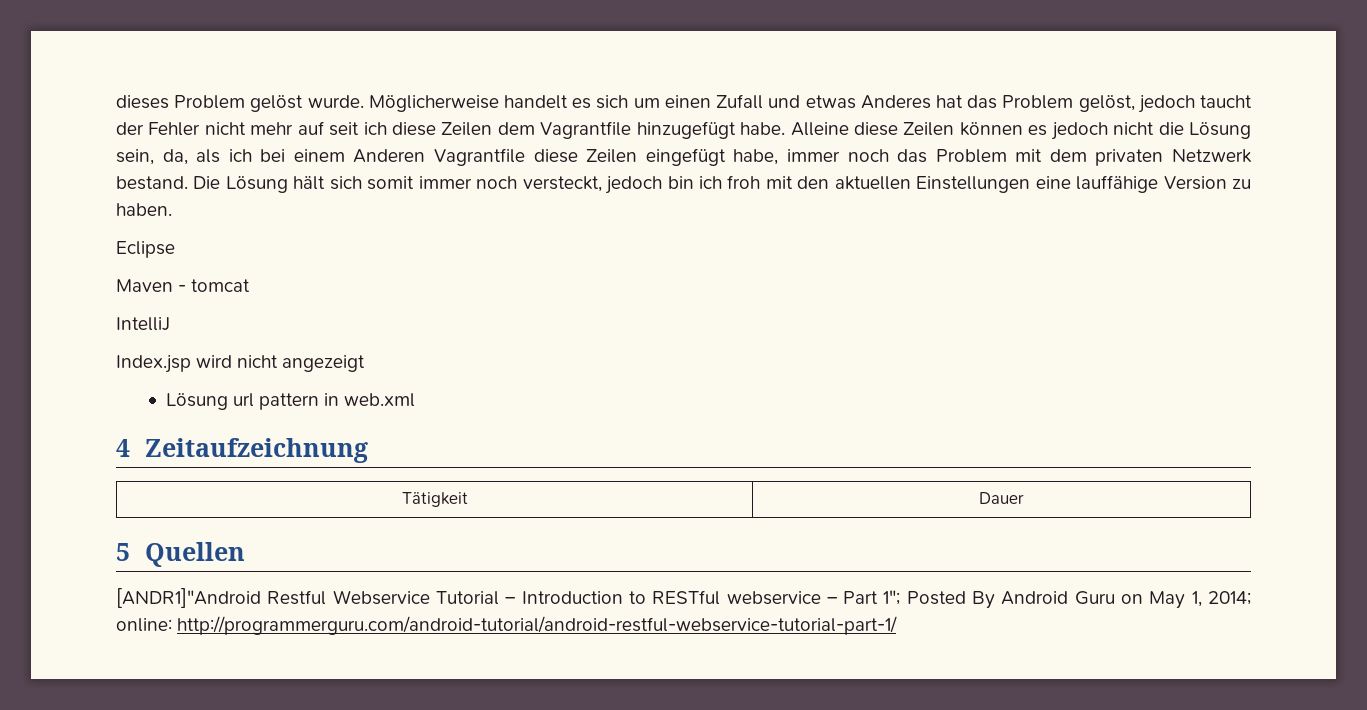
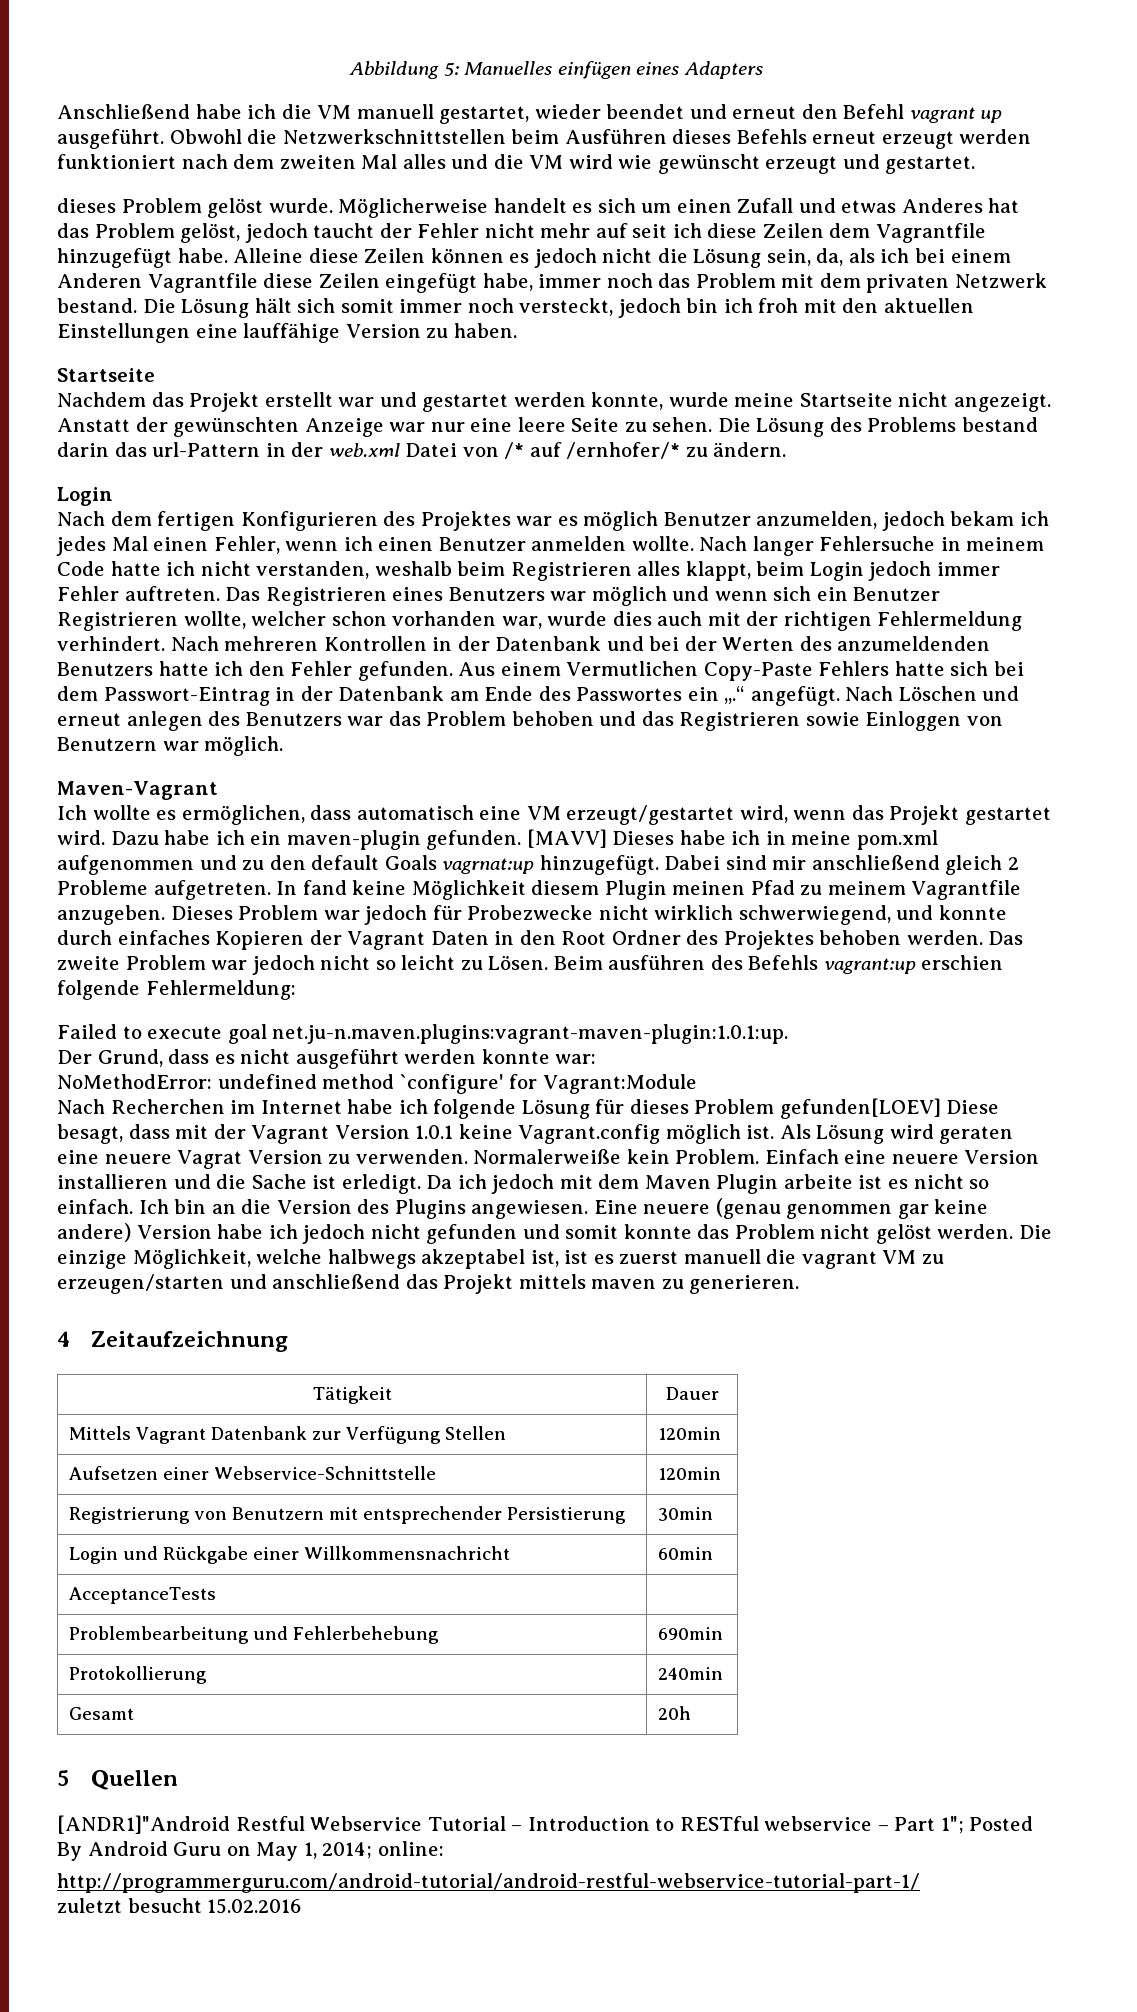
+ Abbildung 5: Manuelles einfügen eines Adapters
+ Anschließend habe ich die VM manuell gestartet, wieder beendet und erneut den Befehl vagrant up ausgeführt. Obwohl die Netzwerkschnittstellen beim Ausführen dieses Befehls erneut erzeugt werden funktioniert nach dem zweiten Mal alles und die VM wird wie gewünscht erzeugt und gestartet.
  Die Lösung hält sich somit immer noch versteckt, jedoch bin ich froh mit den aktuellen Einstellungen eine lauffähige Version zu haben.
- Eclipse
- Maven - tomcat
- IntelliJ
- Index.jsp wird nicht angezeigt
- Lösung url pattern in web.xml
+ Startseite
+ Nachdem das Projekt erstellt war und gestartet werden konnte, wurde meine Startseite nicht angezeigt. Anstatt der gewünschten Anzeige war nur eine leere Seite zu sehen. Die Lösung des Problems bestand darin das url-Pattern in der web.xml Datei von /* auf /ernhofer/* zu ändern.
+ Login
+ Nach dem fertigen Konfigurieren des Projektes war es möglich Benutzer anzumelden, jedoch bekam ich jedes Mal einen Fehler, wenn ich einen Benutzer anmelden wollte. Nach langer Fehlersuche in meinem Code hatte ich nicht verstanden, weshalb beim Registrieren alles klappt, beim Login jedoch immer Fehler auftreten. Das Registrieren eines Benutzers war möglich und wenn sich ein Benutzer Registrieren wollte, welcher schon vorhanden war, wurde dies auch mit der richtigen Fehlermeldung verhindert. Nach mehreren Kontrollen in der Datenbank und bei der Werten des anzumeldenden Benutzers hatte ich den Fehler gefunden. Aus einem Vermutlichen Copy-Paste Fehlers hatte sich bei dem Passwort-Eintrag in der Datenbank am Ende des Passwortes ein „.“ angefügt. Nach Löschen und erneut anlegen des Benutzers war das Problem behoben und das Registrieren sowie Einloggen von Benutzern war möglich.
+ Maven-Vagrant
+ Ich wollte es ermöglichen, dass automatisch eine VM erzeugt/gestartet wird, wenn das Projekt gestartet wird. Dazu habe ich ein maven-plugin gefunden. [MAVV] Dieses habe ich in meine pom.xml aufgenommen und zu den default Goals vagrnat:up hinzugefügt. Dabei sind mir anschließend gleich 2 Probleme aufgetreten. In fand keine Möglichkeit diesem Plugin meinen Pfad zu meinem Vagrantfile anzugeben. Dieses Problem war jedoch für Probezwecke nicht wirklich schwerwiegend, und konnte durch einfaches Kopieren der Vagrant Daten in den Root Ordner des Projektes behoben werden. Das zweite Problem war jedoch nicht so leicht zu Lösen. Beim ausführen des Befehls vagrant:up erschien folgende Fehlermeldung:
+ Failed to execute goal net.ju-n.maven.plugins:vagrant-maven-plugin:1.0.1:up.
+ Der Grund, dass es nicht ausgeführt werden konnte war:
+ NoMethodError: undefined method `configure' for Vagrant:Module
+ Nach Recherchen im Internet habe ich folgende Lösung für dieses Problem gefunden[LOEV] Diese besagt, dass mit der Vagrant Version 1.0.1 keine Vagrant.config möglich ist. Als Lösung wird geraten eine neuere Vagrat Version zu verwenden. Normalerweiße kein Problem. Einfach eine neuere Version installieren und die Sache ist erledigt. Da ich jedoch mit dem Maven Plugin arbeite ist es nicht so einfach. Ich bin an die Version des Plugins angewiesen. Eine neuere (genau genommen gar keine andere) Version habe ich jedoch nicht gefunden und somit konnte das Problem nicht gelöst werden. Die einzige Möglichkeit, welche halbwegs akzeptabel ist, ist es zuerst manuell die vagrant VM zu erzeugen/starten und anschließend das Projekt mittels maven zu generieren.
  4 Zeitaufzeichnung
  Tätigkeit | Dauer
+ Mittels Vagrant Datenbank zur Verfügung Stellen | 120min
+ Aufsetzen einer Webservice-Schnittstelle | 120min
+ Registrierung von Benutzern mit entsprechender Persistierung | 30min
+ Login und Rückgabe einer Willkommensnachricht | 60min
+ AcceptanceTests |
+ Problembearbeitung und Fehlerbehebung | 690min
+ Protokollierung | 240min
+ Gesamt | 20h
- [ANDR1]"Android Restful Webservice Tutorial – Introduction to RESTful webservice – Part 1"; Posted By Android Guru on May 1, 2014; online: http://programmerguru.com/android-tutorial/android-restful-webservice-tutorial-part-1/
+ [ANDR1]"Android Restful Webservice Tutorial – Introduction to RESTful webservice – Part 1"; Posted By Android Guru on May 1, 2014; online:
+ http://programmerguru.com/android-tutorial/android-restful-webservice-tutorial-part-1/
+ zuletzt besucht 15.02.2016

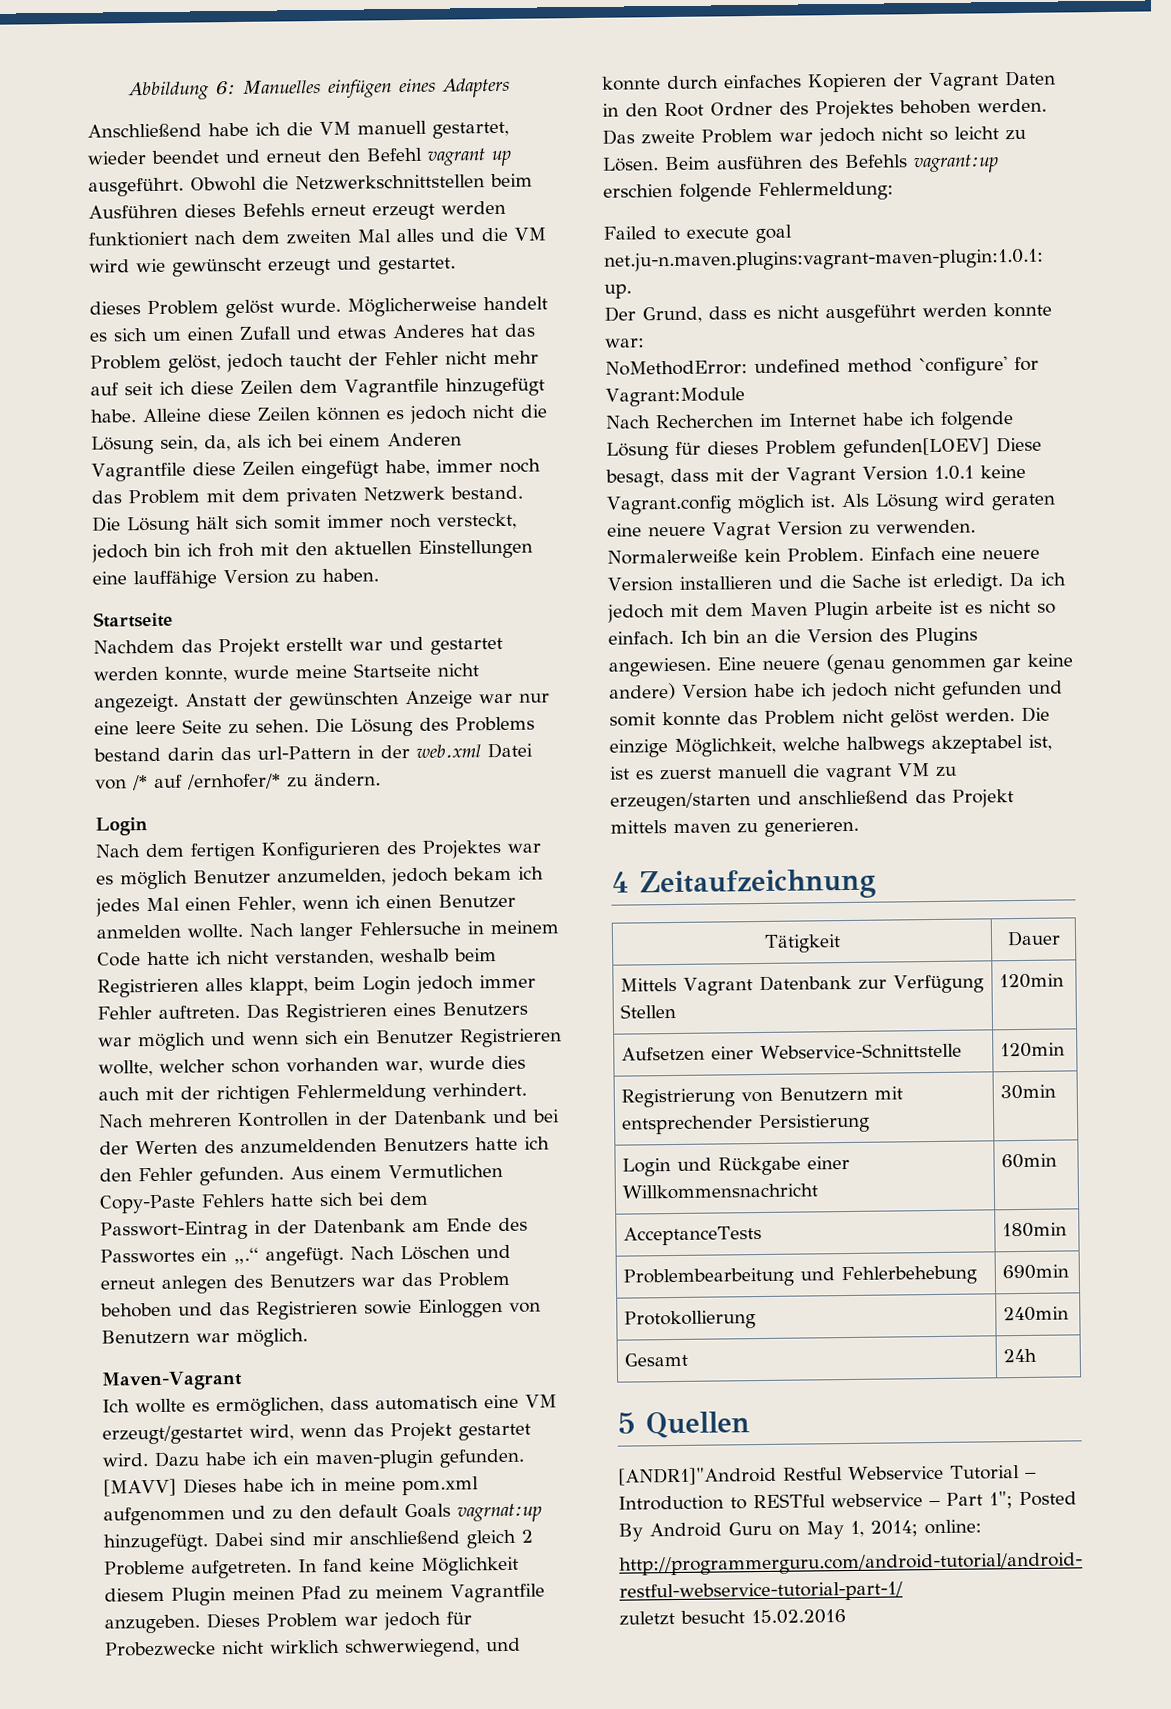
- Abbildung 5: Manuelles einfügen eines Adapters
+ Abbildung 6: Manuelles einfügen eines Adapters
- AcceptanceTests |
+ AcceptanceTests | 180min
- Gesamt | 20h
+ Gesamt | 24h

